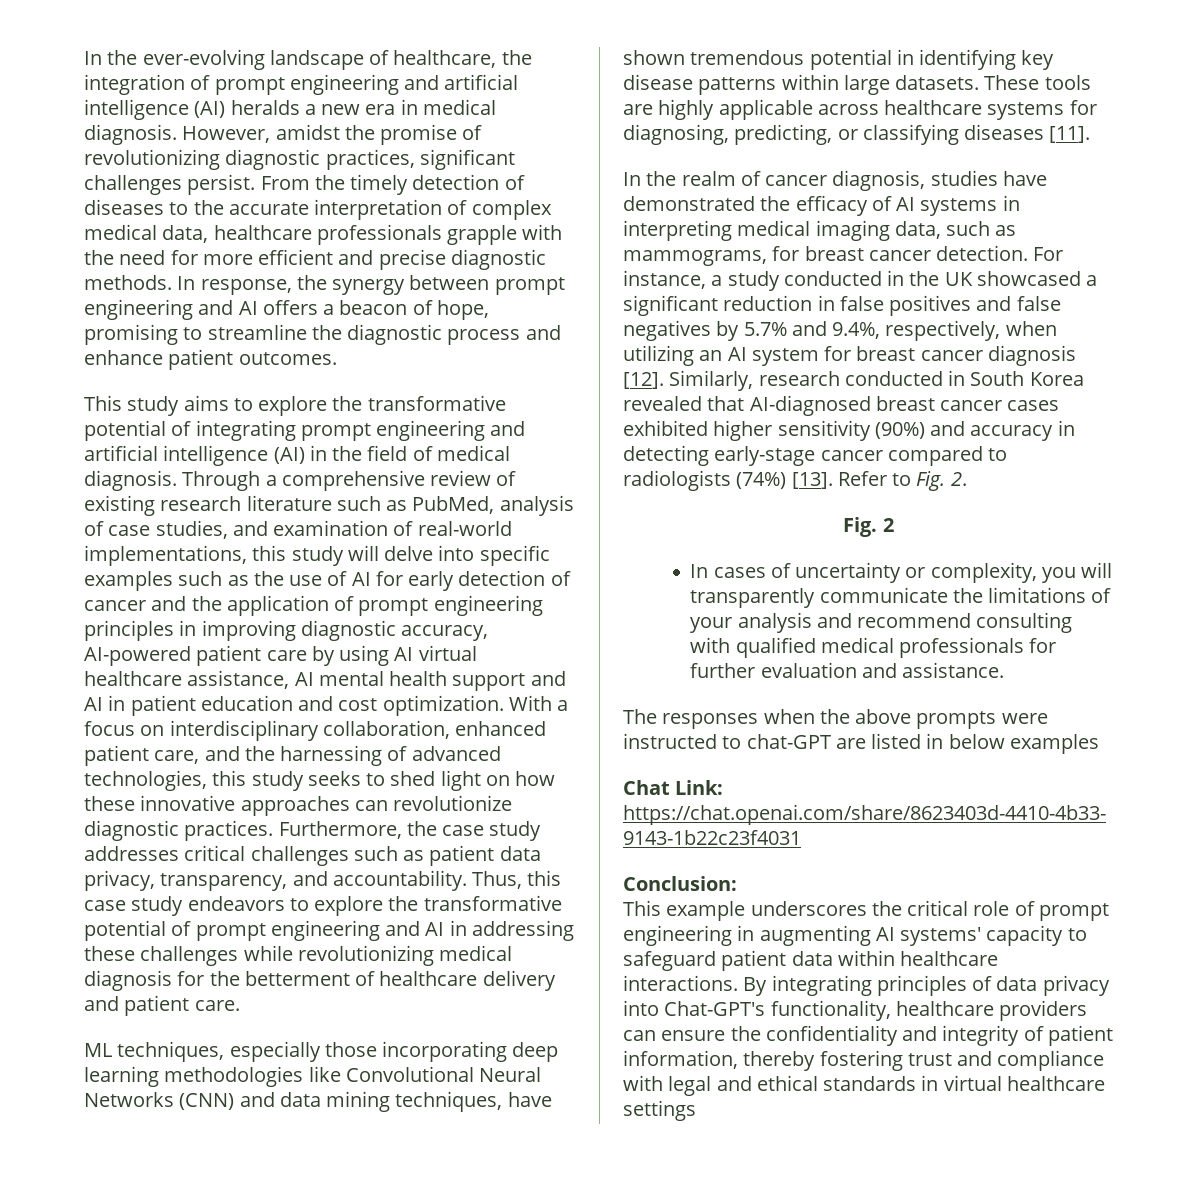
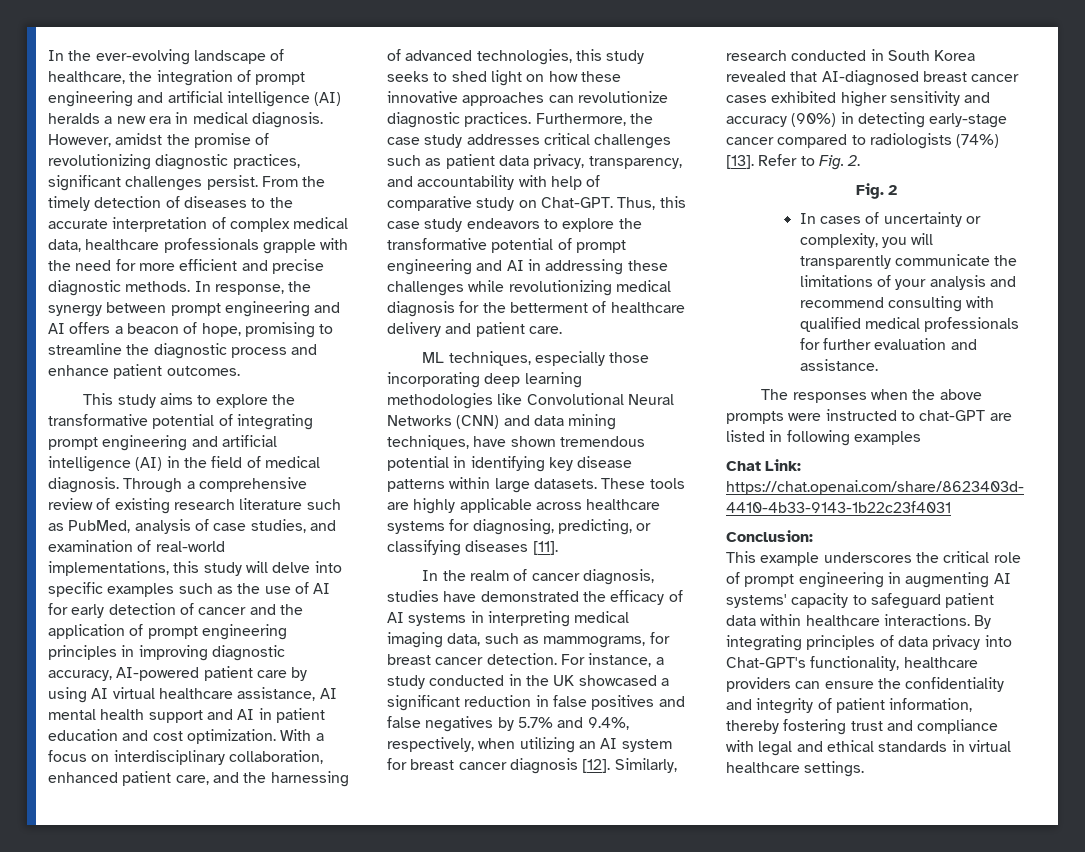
- Furthermore, the case study addresses critical challenges such as patient data privacy, transparency, and accountability.
+ Furthermore, the case study addresses critical challenges such as patient data privacy, transparency, and accountability with help of comparative study on Chat-GPT.
- Similarly, research conducted in South Korea revealed that AI-diagnosed breast cancer cases exhibited higher sensitivity (90%) and accuracy in detecting early-stage cancer compared to radiologists (74%) [13].
+ Similarly, research conducted in South Korea revealed that AI-diagnosed breast cancer cases exhibited higher sensitivity and accuracy (90%) in detecting early-stage cancer compared to radiologists (74%) [13].
- The responses when the above prompts were instructed to chat-GPT are listed in below examples
+ The responses when the above prompts were instructed to chat-GPT are listed in following examples
- By integrating principles of data privacy into Chat-GPT's functionality, healthcare providers can ensure the confidentiality and integrity of patient information, thereby fostering trust and compliance with legal and ethical standards in virtual healthcare settings
+ By integrating principles of data privacy into Chat-GPT's functionality, healthcare providers can ensure the confidentiality and integrity of patient information, thereby fostering trust and compliance with legal and ethical standards in virtual healthcare settings.

